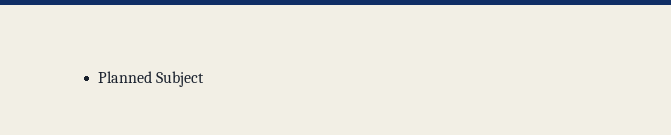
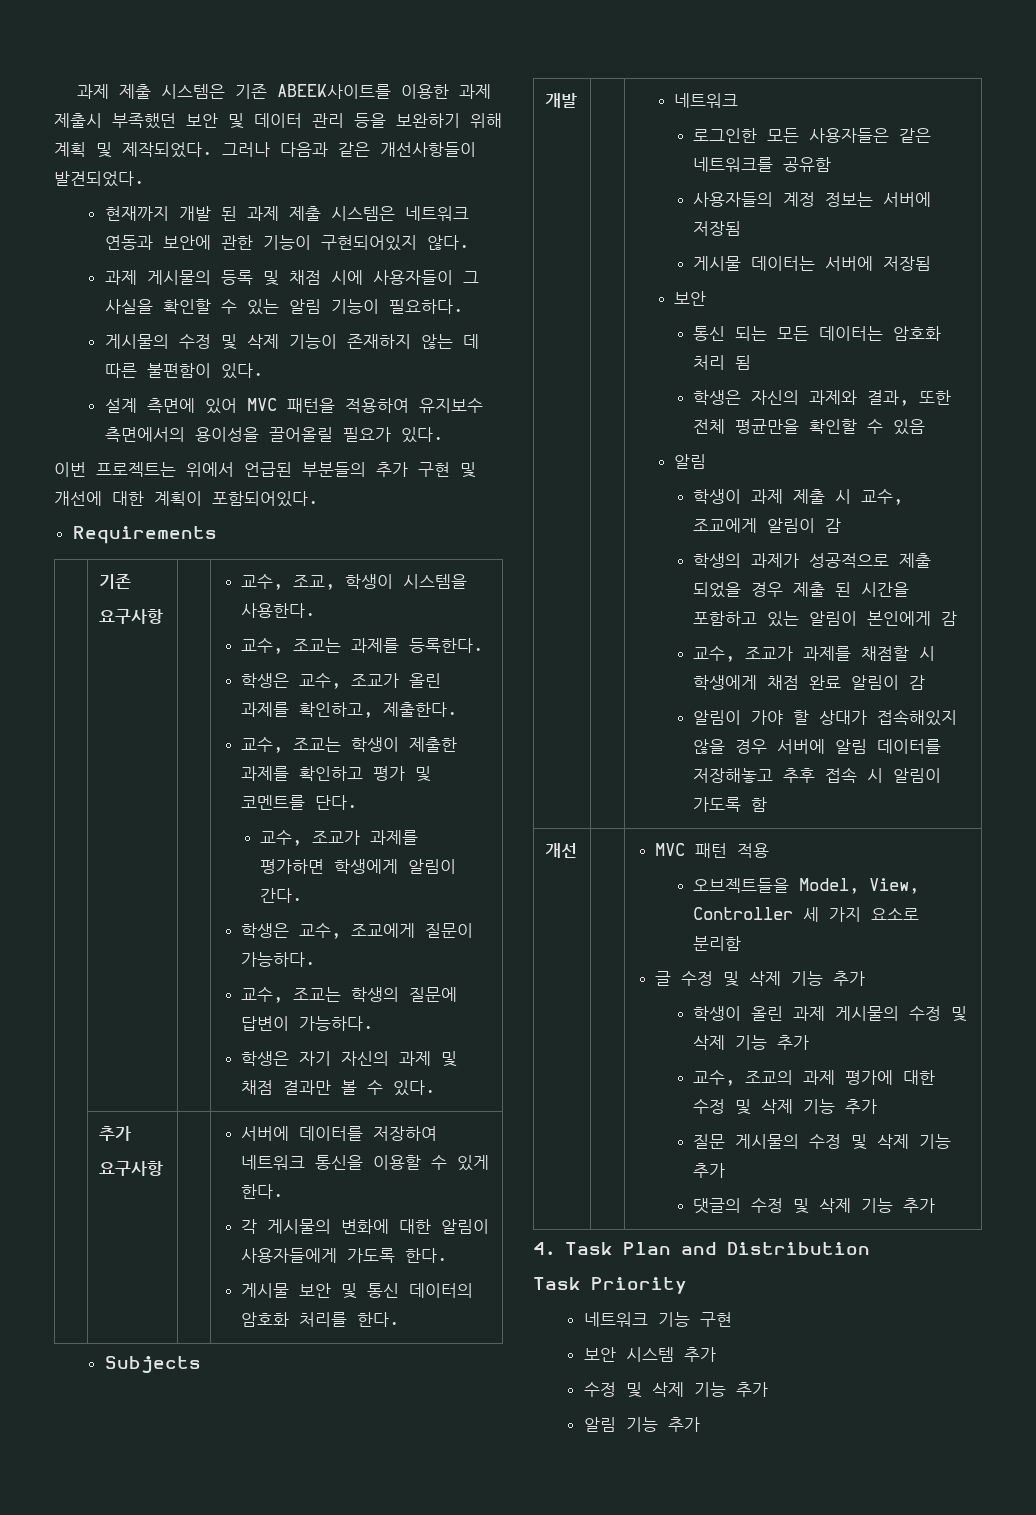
- Planned Subject
+ 과제 제출 시스템은 기존 ABEEK사이트를 이용한 과제 제출시 부족했던 보안 및 데이터 관리 등을 보완하기 위해 계획 및 제작되었다. 그러나 다음과 같은 개선사항들이 발견되었다.
+ 현재까지 개발 된 과제 제출 시스템은 네트워크 연동과 보안에 관한 기능이 구현되어있지 않다.
+ 과제 게시물의 등록 및 채점 시에 사용자들이 그 사실을 확인할 수 있는 알림 기능이 필요하다.
+ 게시물의 수정 및 삭제 기능이 존재하지 않는 데 따른 불편함이 있다.
+ 설계 측면에 있어 MVC 패턴을 적용하여 유지보수 측면에서의 용이성을 끌어올릴 필요가 있다.
+ 이번 프로젝트는 위에서 언급된 부분들의 추가 구현 및 개선에 대한 계획이 포함되어있다.
+ Requirements
+ | 기존
+ 요구사항 | | 교수, 조교, 학생이 시스템을 사용한다.
+ 교수, 조교는 과제를 등록한다.
+ 학생은 교수, 조교가 올린 과제를 확인하고, 제출한다.
+ 교수, 조교는 학생이 제출한 과제를 확인하고 평가 및 코멘트를 단다.
+ 교수, 조교가 과제를 평가하면 학생에게 알림이 간다.
+ 학생은 교수, 조교에게 질문이 가능하다.
+ 교수, 조교는 학생의 질문에 답변이 가능하다.
+ 학생은 자기 자신의 과제 및 채점 결과만 볼 수 있다.
+ | 추가
+ 요구사항 | | 서버에 데이터를 저장하여 네트워크 통신을 이용할 수 있게 한다.
+ 각 게시물의 변화에 대한 알림이 사용자들에게 가도록 한다.
+ 게시물 보안 및 통신 데이터의 암호화 처리를 한다.
+ Subjects
+ 개발 | | 네트워크
+ 로그인한 모든 사용자들은 같은 네트워크를 공유함
+ 사용자들의 계정 정보는 서버에 저장됨
+ 게시물 데이터는 서버에 저장됨
+ 보안
+ 통신 되는 모든 데이터는 암호화 처리 됨
+ 학생은 자신의 과제와 결과, 또한 전체 평균만을 확인할 수 있음
+ 알림
+ 학생이 과제 제출 시 교수, 조교에게 알림이 감
+ 학생의 과제가 성공적으로 제출 되었을 경우 제출 된 시간을 포함하고 있는 알림이 본인에게 감
+ 교수, 조교가 과제를 채점할 시 학생에게 채점 완료 알림이 감
+ 알림이 가야 할 상대가 접속해있지 않을 경우 서버에 알림 데이터를 저장해놓고 추후 접속 시 알림이 가도록 함
+ 개선 | | MVC 패턴 적용
+ 오브젝트들을 Model, View, Controller 세 가지 요소로 분리함
+ 글 수정 및 삭제 기능 추가
+ 학생이 올린 과제 게시물의 수정 및 삭제 기능 추가
+ 교수, 조교의 과제 평가에 대한 수정 및 삭제 기능 추가
+ 질문 게시물의 수정 및 삭제 기능 추가
+ 댓글의 수정 및 삭제 기능 추가
+ 4. Task Plan and Distribution
+ Task Priority
+ 네트워크 기능 구현
+ 보안 시스템 추가
+ 수정 및 삭제 기능 추가
+ 알림 기능 추가

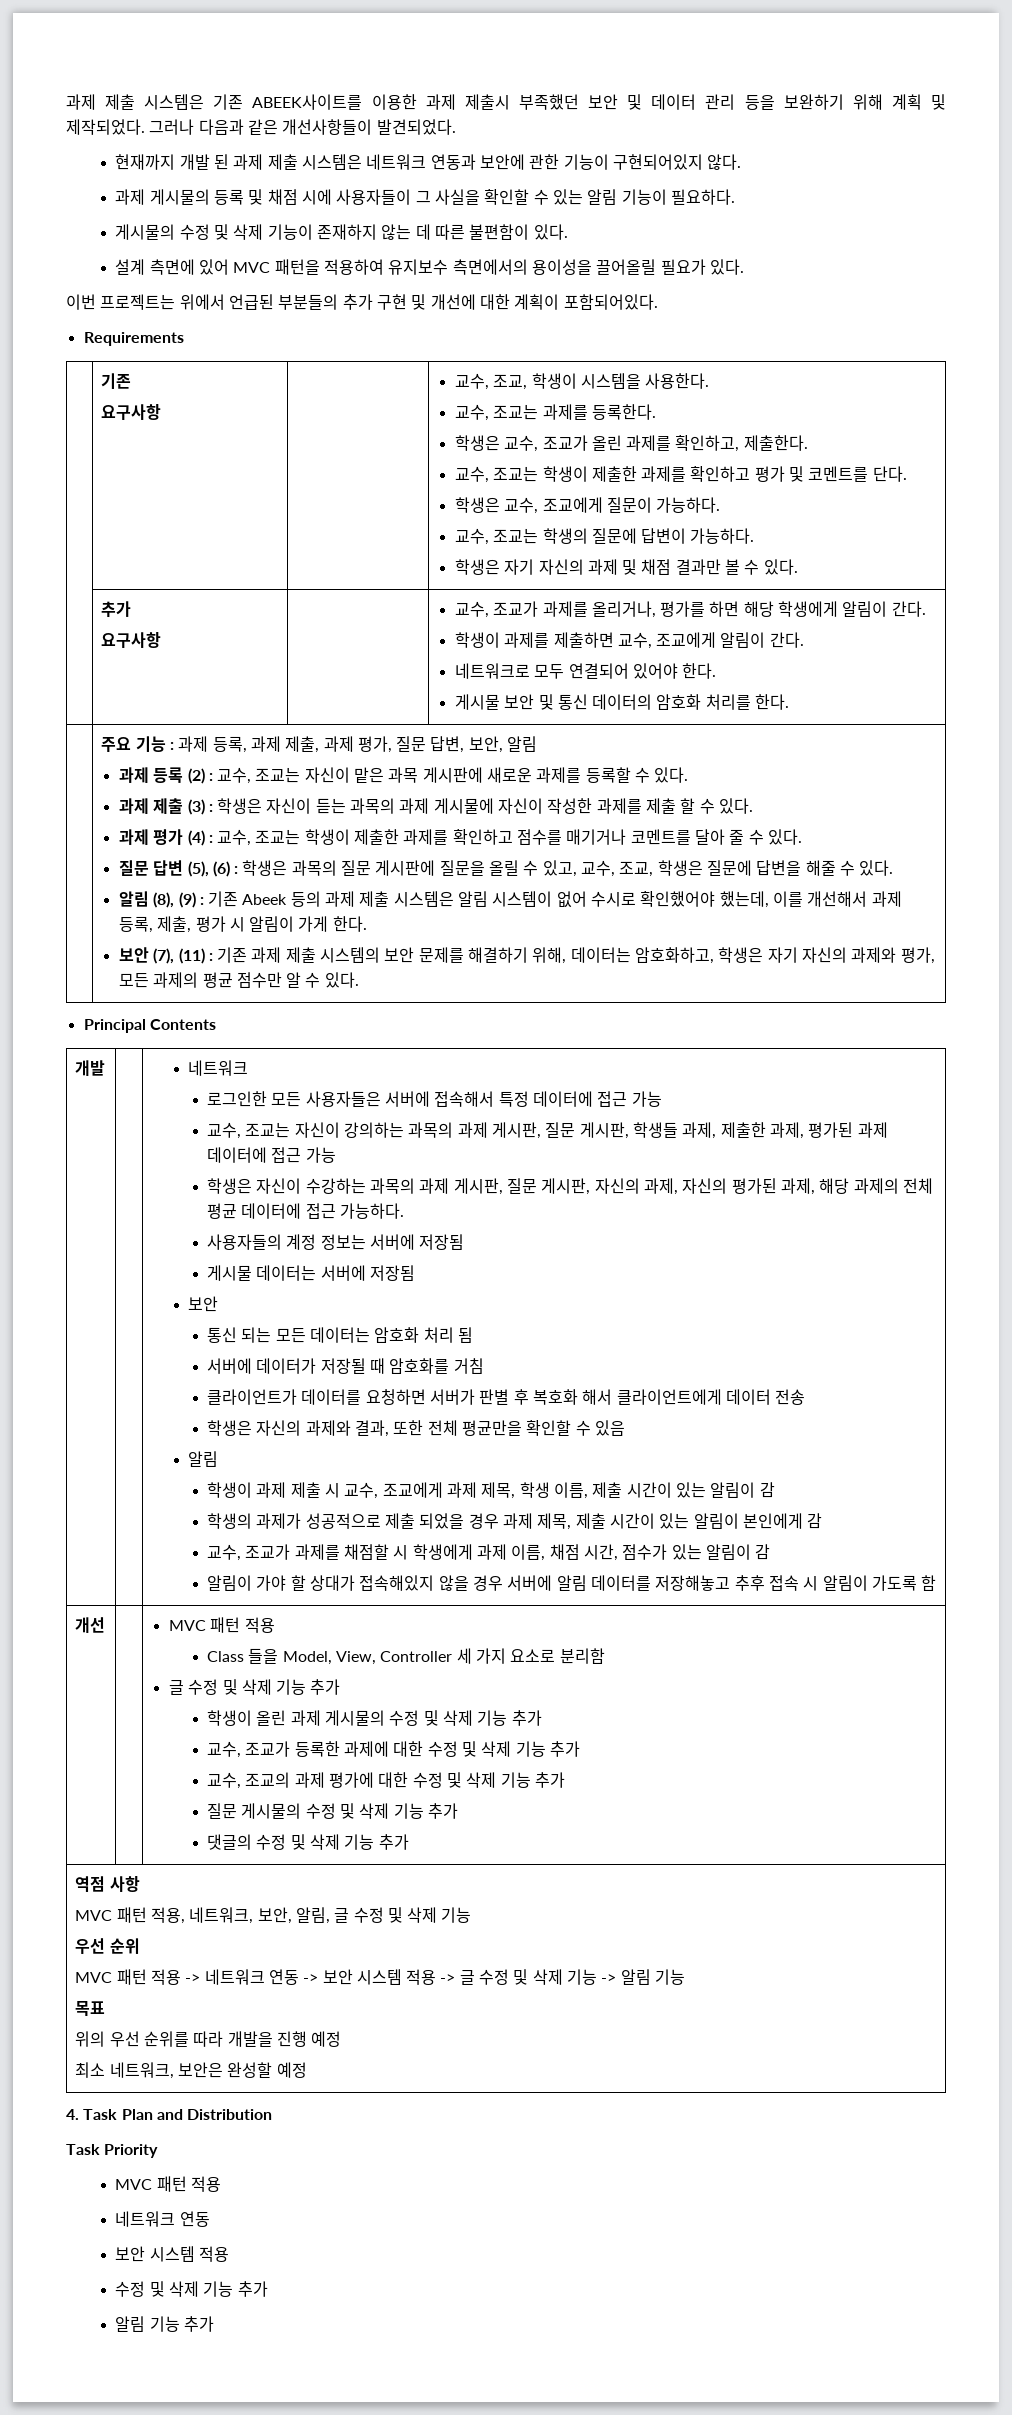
- 교수, 조교가 과제를 평가하면 학생에게 알림이 간다.
  | 추가
- 요구사항 | | 서버에 데이터를 저장하여 네트워크 통신을 이용할 수 있게 한다.
- 각 게시물의 변화에 대한 알림이 사용자들에게 가도록 한다.
+ 요구사항 | | 교수, 조교가 과제를 올리거나, 평가를 하면 해당 학생에게 알림이 간다.
+ 학생이 과제를 제출하면 교수, 조교에게 알림이 간다.
+ 네트워크로 모두 연결되어 있어야 한다.
- Subjects
+ 주요 기능 : 과제 등록, 과제 제출, 과제 평가, 질문 답변, 보안, 알림
+ 과제 등록 (2) : 교수, 조교는 자신이 맡은 과목 게시판에 새로운 과제를 등록할 수 있다.
+ 과제 제출 (3) : 학생은 자신이 듣는 과목의 과제 게시물에 자신이 작성한 과제를 제출 할 수 있다.
+ 과제 평가 (4) : 교수, 조교는 학생이 제출한 과제를 확인하고 점수를 매기거나 코멘트를 달아 줄 수 있다.
+ 질문 답변 (5), (6) : 학생은 과목의 질문 게시판에 질문을 올릴 수 있고, 교수, 조교, 학생은 질문에 답변을 해줄 수 있다.
+ 알림 (8), (9) : 기존 Abeek 등의 과제 제출 시스템은 알림 시스템이 없어 수시로 확인했어야 했는데, 이를 개선해서 과제 등록, 제출, 평가 시 알림이 가게 한다.
+ 보안 (7), (11) : 기존 과제 제출 시스템의 보안 문제를 해결하기 위해, 데이터는 암호화하고, 학생은 자기 자신의 과제와 평가, 모든 과제의 평균 점수만 알 수 있다.
+ Principal Contents
- 로그인한 모든 사용자들은 같은 네트워크를 공유함
+ 로그인한 모든 사용자들은 서버에 접속해서 특정 데이터에 접근 가능
+ 교수, 조교는 자신이 강의하는 과목의 과제 게시판, 질문 게시판, 학생들 과제, 제출한 과제, 평가된 과제 데이터에 접근 가능
+ 학생은 자신이 수강하는 과목의 과제 게시판, 질문 게시판, 자신의 과제, 자신의 평가된 과제, 해당 과제의 전체 평균 데이터에 접근 가능하다.
+ 서버에 데이터가 저장될 때 암호화를 거침
+ 클라이언트가 데이터를 요청하면 서버가 판별 후 복호화 해서 클라이언트에게 데이터 전송
- 학생이 과제 제출 시 교수, 조교에게 알림이 감
+ 학생이 과제 제출 시 교수, 조교에게 과제 제목, 학생 이름, 제출 시간이 있는 알림이 감
- 학생의 과제가 성공적으로 제출 되었을 경우 제출 된 시간을 포함하고 있는 알림이 본인에게 감
+ 학생의 과제가 성공적으로 제출 되었을 경우 과제 제목, 제출 시간이 있는 알림이 본인에게 감
- 교수, 조교가 과제를 채점할 시 학생에게 채점 완료 알림이 감
+ 교수, 조교가 과제를 채점할 시 학생에게 과제 이름, 채점 시간, 점수가 있는 알림이 감
- 오브젝트들을 Model, View, Controller 세 가지 요소로 분리함
+ Class 들을 Model, View, Controller 세 가지 요소로 분리함
+ 교수, 조교가 등록한 과제에 대한 수정 및 삭제 기능 추가
+ 역점 사항
+ MVC 패턴 적용, 네트워크, 보안, 알림, 글 수정 및 삭제 기능
+ 우선 순위
+ MVC 패턴 적용 -> 네트워크 연동 -> 보안 시스템 적용 -> 글 수정 및 삭제 기능 -> 알림 기능
+ 목표
+ 위의 우선 순위를 따라 개발을 진행 예정
+ 최소 네트워크, 보안은 완성할 예정
  Task Priority
- 네트워크 기능 구현
- 보안 시스템 추가
+ MVC 패턴 적용
+ 네트워크 연동
+ 보안 시스템 적용

